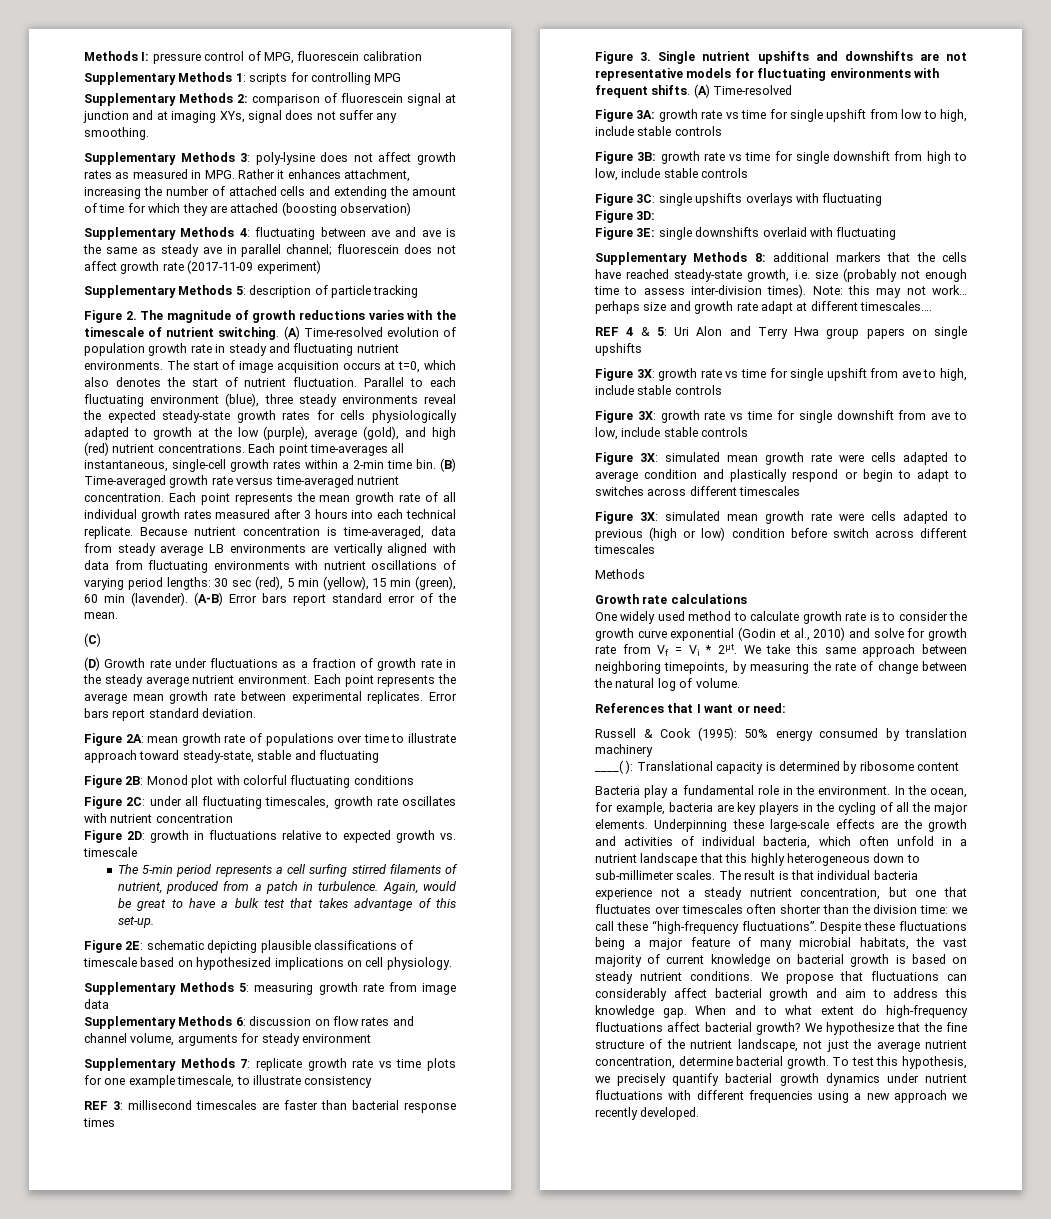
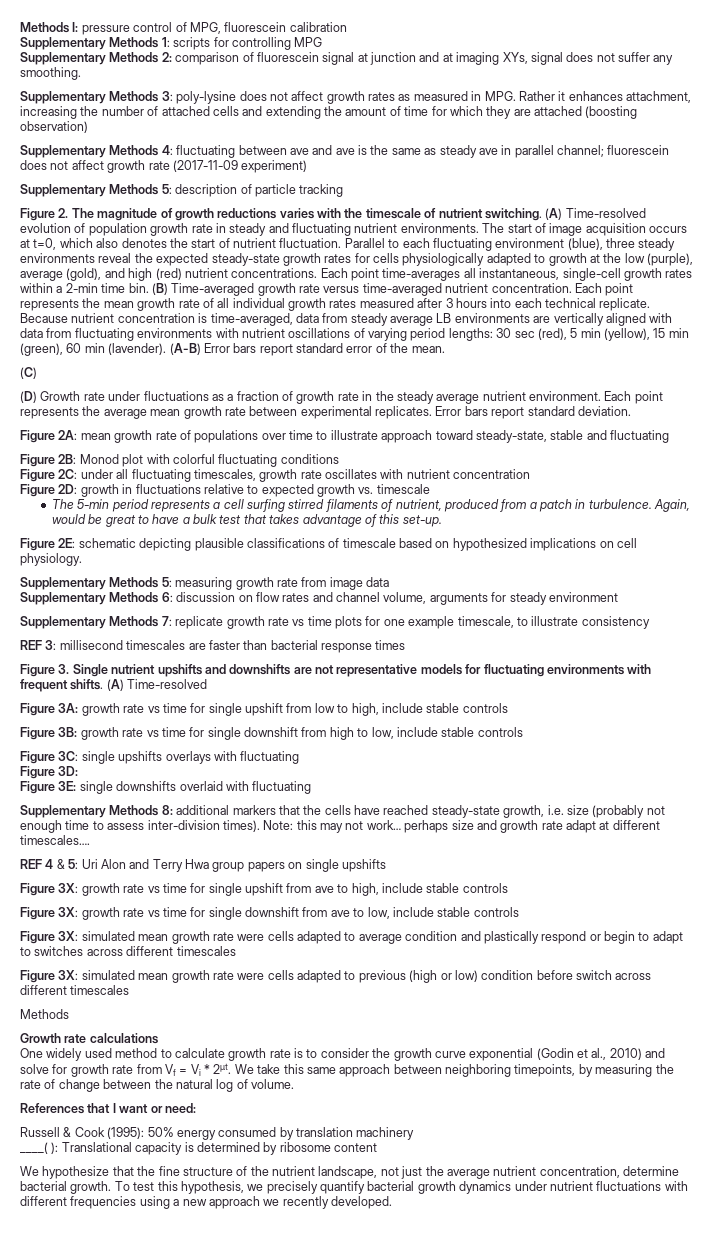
- Bacteria play a fundamental role in the environment. In the ocean, for example, bacteria are key players in the cycling of all the major elements. Underpinning these large-scale effects are the growth and activities of individual bacteria, which often unfold in a nutrient landscape that this highly heterogeneous down to sub-millimeter scales. The result is that individual bacteria experience not a steady nutrient concentration, but one that fluctuates over timescales often shorter than the division time: we call these “high-frequency fluctuations”. Despite these fluctuations being a major feature of many microbial habitats, the vast majority of current knowledge on bacterial growth is based on steady nutrient conditions. We propose that fluctuations can considerably affect bacterial growth and aim to address this knowledge gap. When and to what extent do high-frequency fluctuations affect bacterial growth?

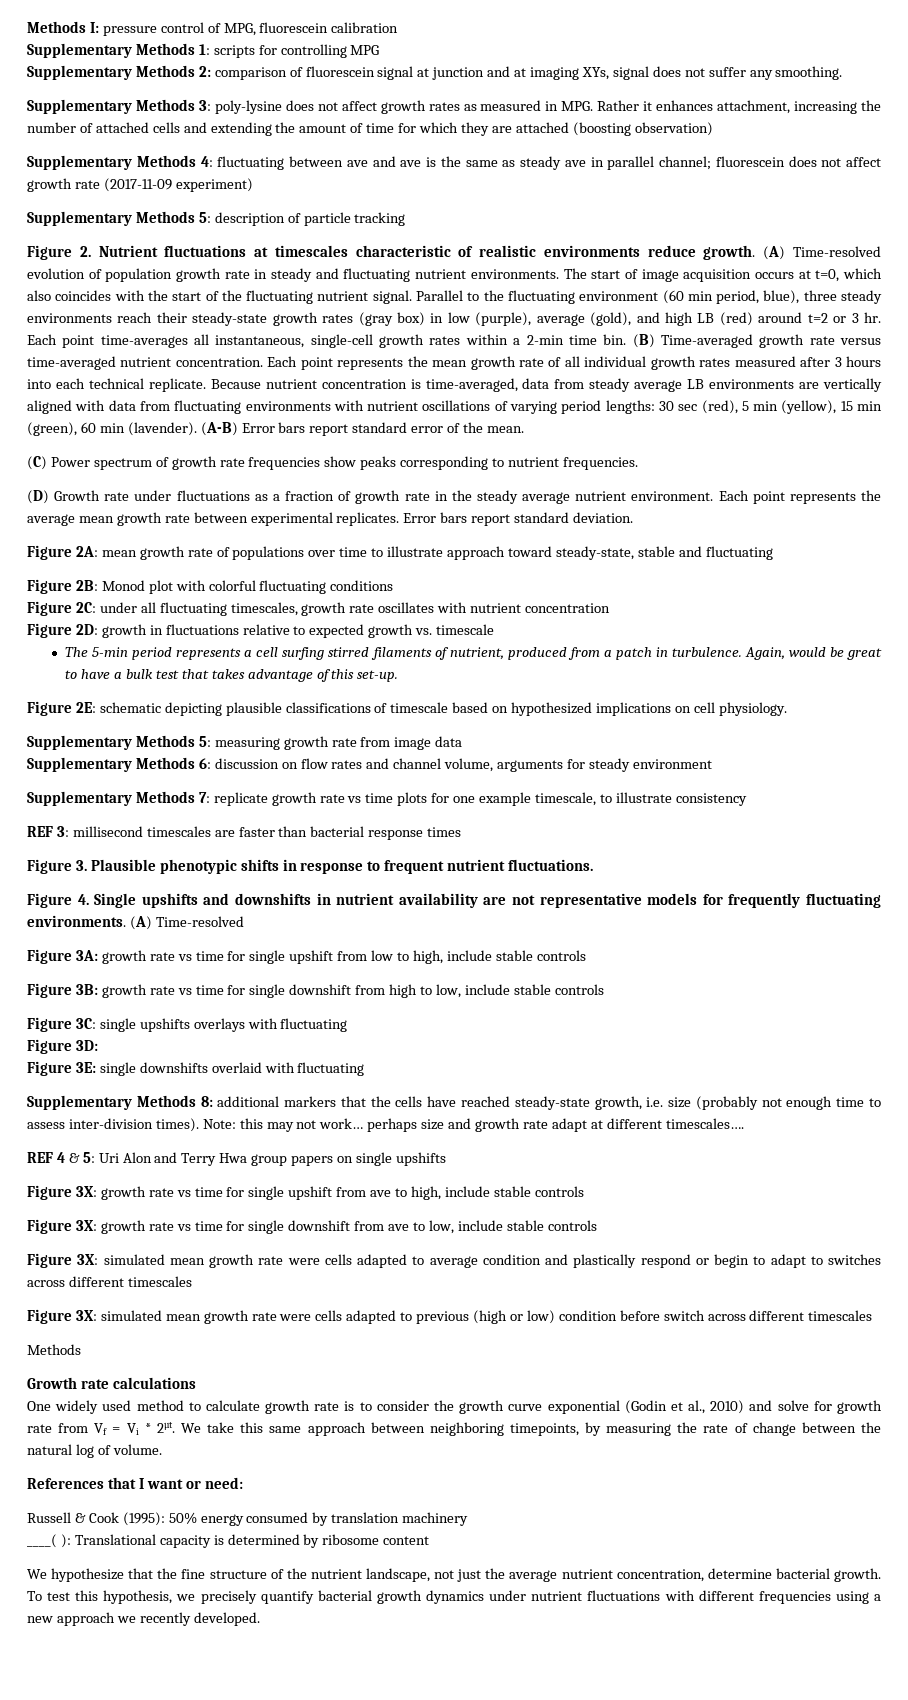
- Figure 2. The magnitude of growth reductions varies with the timescale of nutrient switching.
+ Figure 2. Nutrient fluctuations at timescales characteristic of realistic environments reduce growth.
- The start of image acquisition occurs at t=0, which also denotes the start of nutrient fluctuation.
+ The start of image acquisition occurs at t=0, which also coincides with the start of the fluctuating nutrient signal.
- Parallel to each fluctuating environment (blue), three steady environments reveal the expected steady-state growth rates for cells physiologically adapted to growth at the low (purple), average (gold), and high (red) nutrient concentrations.
+ Parallel to the fluctuating environment (60 min period, blue), three steady environments reach their steady-state growth rates (gray box) in low (purple), average (gold), and high LB (red) around t=2 or 3 hr.
- (C)
+ (C) Power spectrum of growth rate frequencies show peaks corresponding to nutrient frequencies.
- Figure 3. Single nutrient upshifts and downshifts are not representative models for fluctuating environments with frequent shifts.
+ Figure 3. Plausible phenotypic shifts in response to frequent nutrient fluctuations.
+ Figure 4. Single upshifts and downshifts in nutrient availability are not representative models for frequently fluctuating environments.

